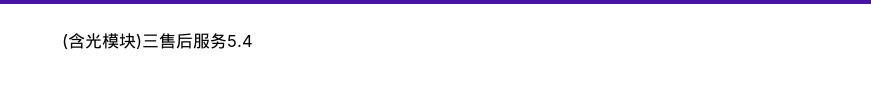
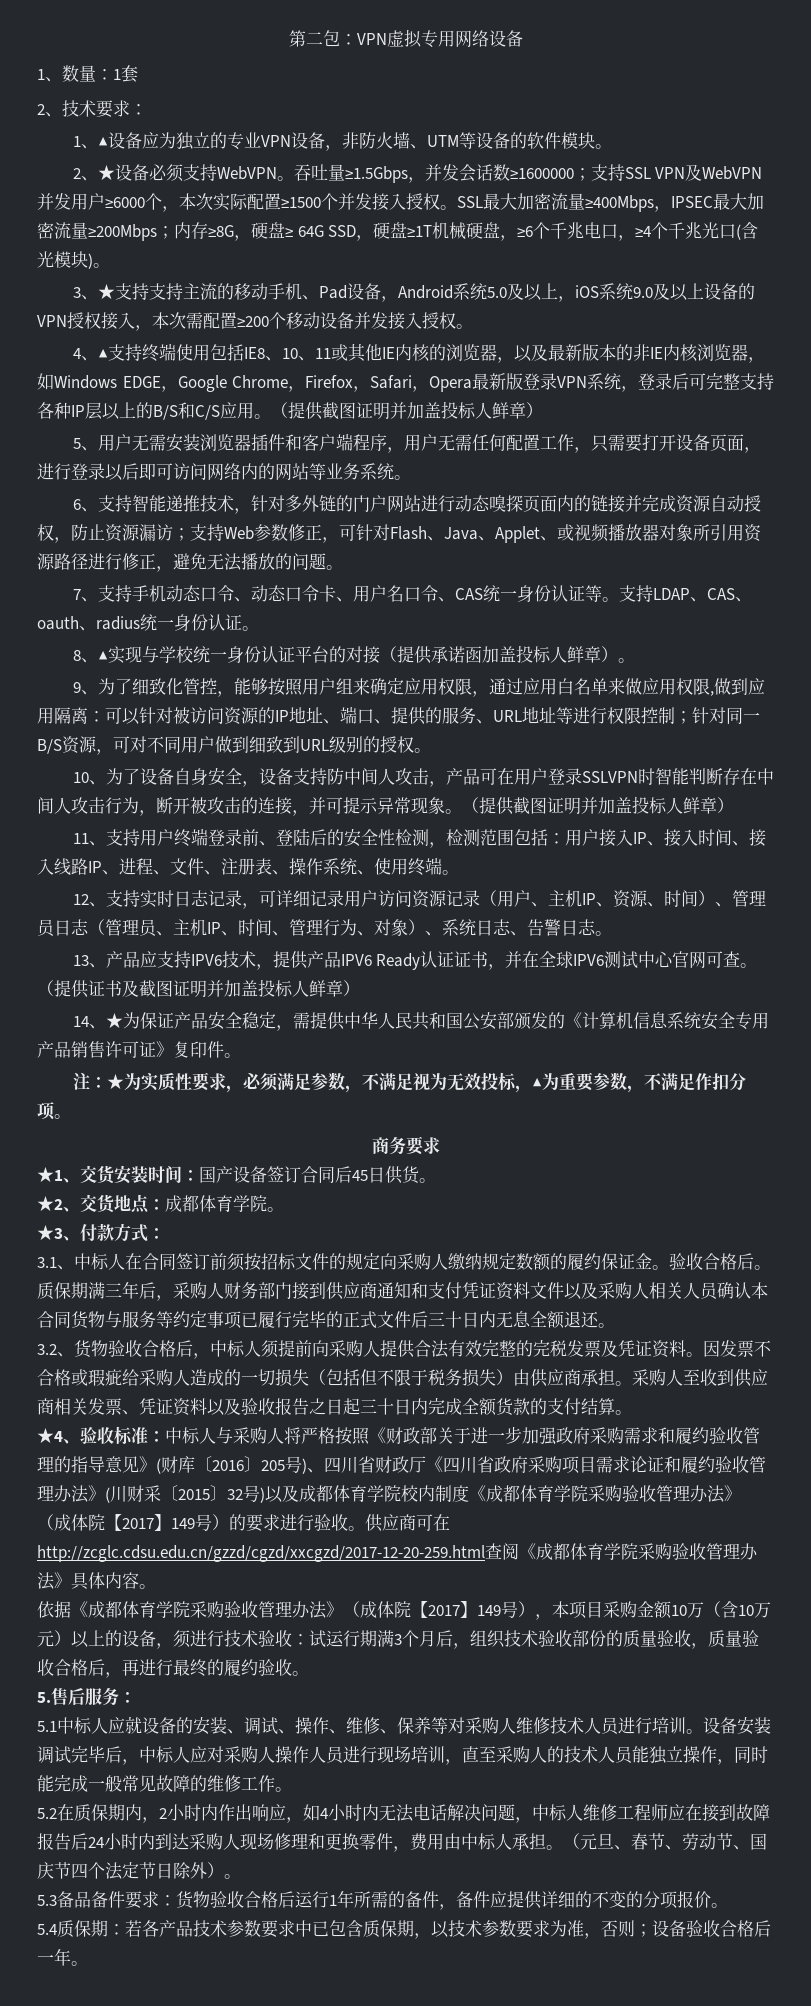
- (含光模块)三售后服务5.4
+ 第二包：VPN虚拟专用网络设备
+ 1、数量：1套
+ 2、技术要求：
+ 1、▲设备应为独立的专业VPN设备，非防火墙、UTM等设备的软件模块。
+ 2、★设备必须支持WebVPN。吞吐量≥1.5Gbps，并发会话数≥1600000；支持SSL VPN及WebVPN并发用户≥6000个，本次实际配置≥1500个并发接入授权。SSL最大加密流量≥400Mbps，IPSEC最大加密流量≥200Mbps；内存≥8G，硬盘≥ 64G SSD，硬盘≥1T机械硬盘，≥6个千兆电口，≥4个千兆光口(含光模块)。
+ 3、★支持支持主流的移动手机、Pad设备，Android系统5.0及以上，iOS系统9.0及以上设备的VPN授权接入，本次需配置≥200个移动设备并发接入授权。
+ 4、▲支持终端使用包括IE8、10、11或其他IE内核的浏览器，以及最新版本的非IE内核浏览器，如Windows EDGE，Google Chrome，Firefox，Safari，Opera最新版登录VPN系统，登录后可完整支持各种IP层以上的B/S和C/S应用。（提供截图证明并加盖投标人鲜章）
+ 5、用户无需安装浏览器插件和客户端程序，用户无需任何配置工作，只需要打开设备页面，进行登录以后即可访问网络内的网站等业务系统。
+ 6、支持智能递推技术，针对多外链的门户网站进行动态嗅探页面内的链接并完成资源自动授权，防止资源漏访；支持Web参数修正，可针对Flash、Java、Applet、或视频播放器对象所引用资源路径进行修正，避免无法播放的问题。
+ 7、支持手机动态口令、动态口令卡、用户名口令、CAS统一身份认证等。支持LDAP、CAS、oauth、radius统一身份认证。
+ 8、▲实现与学校统一身份认证平台的对接（提供承诺函加盖投标人鲜章）。
+ 9、为了细致化管控，能够按照用户组来确定应用权限，通过应用白名单来做应用权限,做到应用隔离：可以针对被访问资源的IP地址、端口、提供的服务、URL地址等进行权限控制；针对同一B/S资源，可对不同用户做到细致到URL级别的授权。
+ 10、为了设备自身安全，设备支持防中间人攻击，产品可在用户登录SSLVPN时智能判断存在中间人攻击行为，断开被攻击的连接，并可提示异常现象。（提供截图证明并加盖投标人鲜章）
+ 11、支持用户终端登录前、登陆后的安全性检测，检测范围包括：用户接入IP、接入时间、接入线路IP、进程、文件、注册表、操作系统、使用终端。
+ 12、支持实时日志记录，可详细记录用户访问资源记录（用户、主机IP、资源、时间）、管理员日志（管理员、主机IP、时间、管理行为、对象）、系统日志、告警日志。
+ 13、产品应支持IPV6技术，提供产品IPV6 Ready认证证书，并在全球IPV6测试中心官网可查。（提供证书及截图证明并加盖投标人鲜章）
+ 14、★为保证产品安全稳定，需提供中华人民共和国公安部颁发的《计算机信息系统安全专用产品销售许可证》复印件。
+ 注：★为实质性要求，必须满足参数，不满足视为无效投标，▲为重要参数，不满足作扣分项。
+ 商务要求
+ ★1、交货安装时间：国产设备签订合同后45日供货。
+ ★2、交货地点：成都体育学院。
+ ★3、付款方式：
+ 3.1、中标人在合同签订前须按招标文件的规定向采购人缴纳规定数额的履约保证金。验收合格后。质保期满三年后，采购人财务部门接到供应商通知和支付凭证资料文件以及采购人相关人员确认本合同货物与服务等约定事项已履行完毕的正式文件后三十日内无息全额退还。
+ 3.2、货物验收合格后，中标人须提前向采购人提供合法有效完整的完税发票及凭证资料。因发票不合格或瑕疵给采购人造成的一切损失（包括但不限于税务损失）由供应商承担。采购人至收到供应商相关发票、凭证资料以及验收报告之日起三十日内完成全额货款的支付结算。
+ ★4、验收标准：中标人与采购人将严格按照《财政部关于进一步加强政府采购需求和履约验收管理的指导意见》(财库〔2016〕205号)、四川省财政厅《四川省政府采购项目需求论证和履约验收管理办法》(川财采〔2015〕32号)以及成都体育学院校内制度《成都体育学院采购验收管理办法》（成体院【2017】149号）的要求进行验收。供应商可在http://zcglc.cdsu.edu.cn/gzzd/cgzd/xxcgzd/2017-12-20-259.html查阅《成都体育学院采购验收管理办法》具体内容。
+ 依据《成都体育学院采购验收管理办法》（成体院【2017】149号），本项目采购金额10万（含10万元）以上的设备，须进行技术验收：试运行期满3个月后，组织技术验收部份的质量验收，质量验收合格后，再进行最终的履约验收。
+ 5.售后服务：
+ 5.1中标人应就设备的安装、调试、操作、维修、保养等对采购人维修技术人员进行培训。设备安装调试完毕后，中标人应对采购人操作人员进行现场培训，直至采购人的技术人员能独立操作，同时能完成一般常见故障的维修工作。
+ 5.2在质保期内，2小时内作出响应，如4小时内无法电话解决问题，中标人维修工程师应在接到故障报告后24小时内到达采购人现场修理和更换零件，费用由中标人承担。（元旦、春节、劳动节、国庆节四个法定节日除外）。
+ 5.3备品备件要求：货物验收合格后运行1年所需的备件，备件应提供详细的不变的分项报价。
+ 5.4质保期：若各产品技术参数要求中已包含质保期，以技术参数要求为准，否则；设备验收合格后一年。

